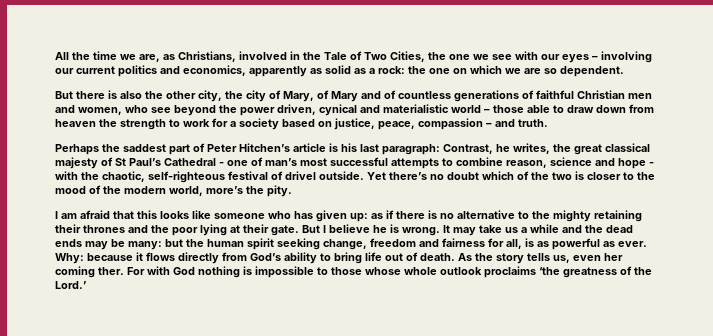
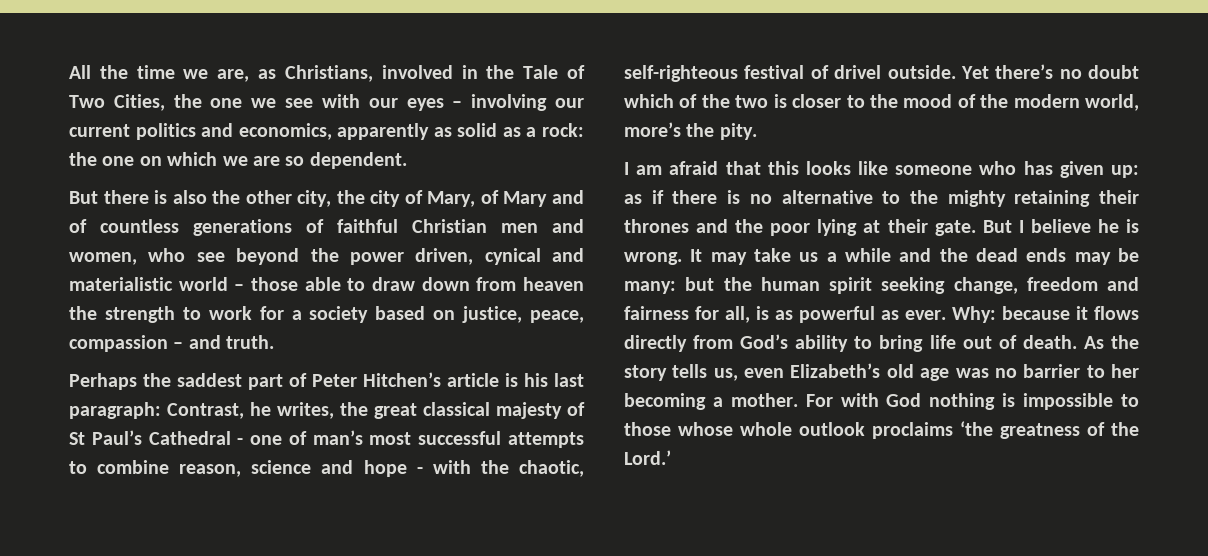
- As the story tells us, even her coming ther.
+ As the story tells us, even Elizabeth’s old age was no barrier to her becoming a mother.

